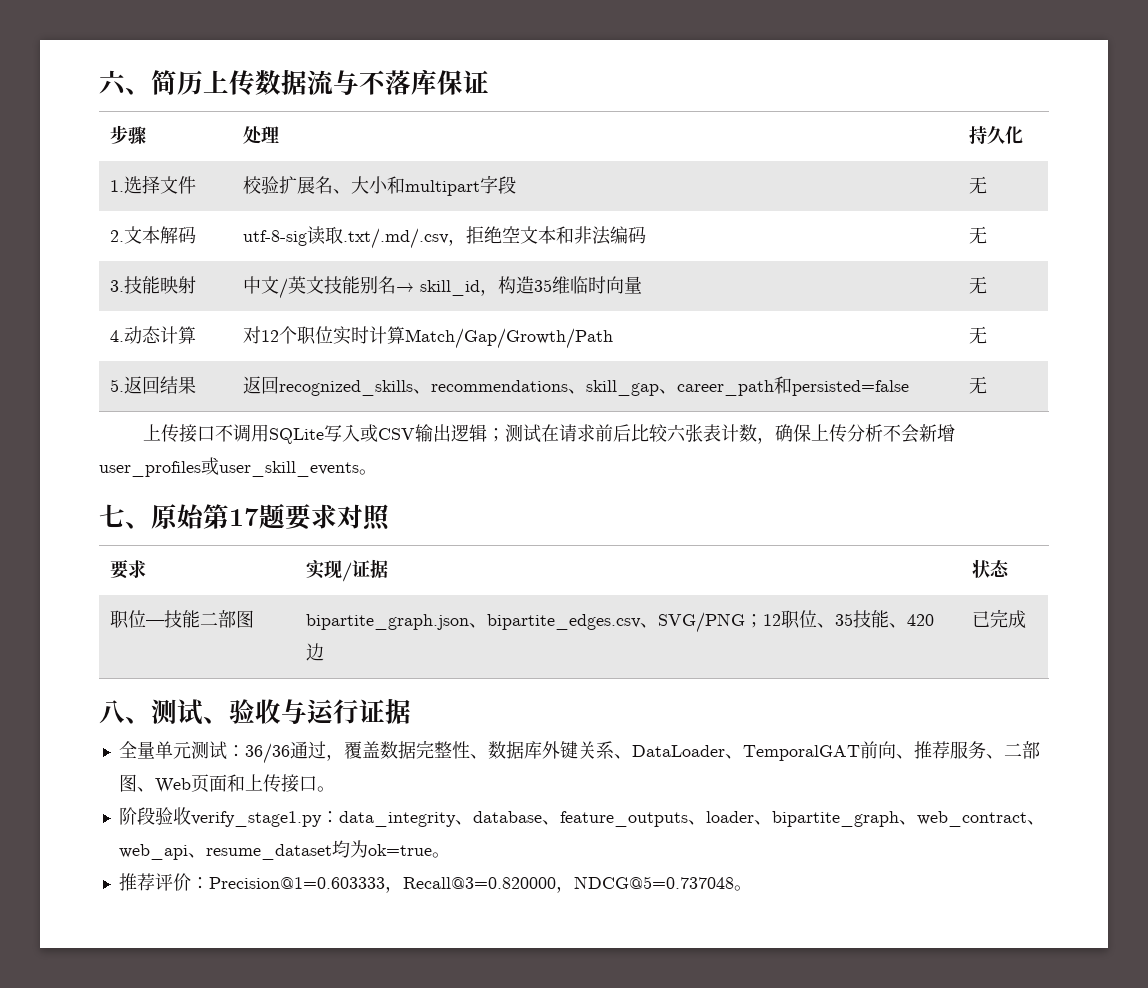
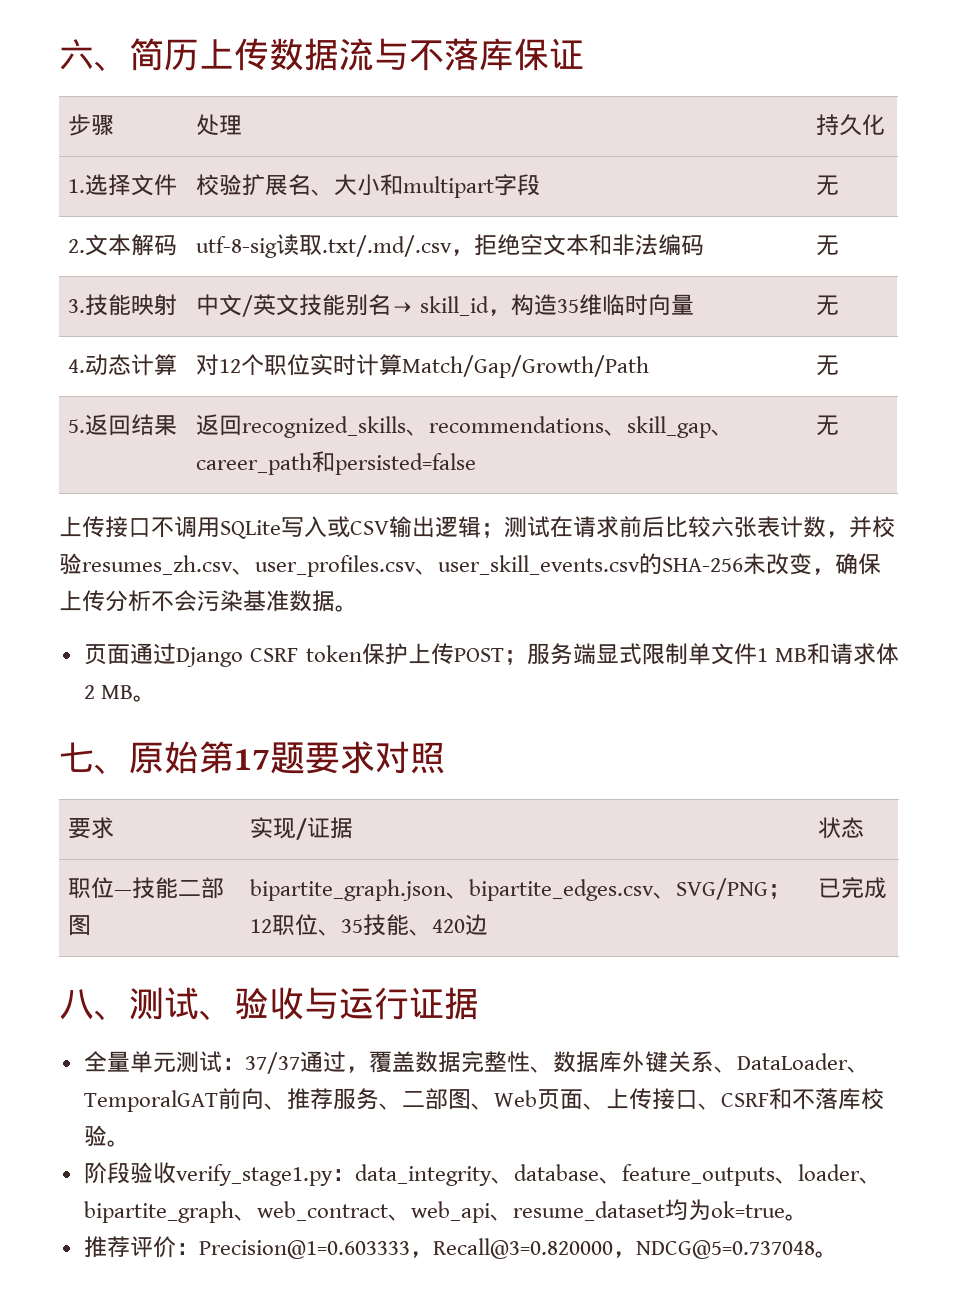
- 上传接口不调用SQLite写入或CSV输出逻辑；测试在请求前后比较六张表计数，确保上传分析不会新增user_profiles或user_skill_events。
+ 上传接口不调用SQLite写入或CSV输出逻辑；测试在请求前后比较六张表计数，并校验resumes_zh.csv、user_profiles.csv、user_skill_events.csv的SHA-256未改变，确保上传分析不会污染基准数据。
+ 页面通过Django CSRF token保护上传POST；服务端显式限制单文件1 MB和请求体2 MB。
- 全量单元测试：36/36通过，覆盖数据完整性、数据库外键关系、DataLoader、TemporalGAT前向、推荐服务、二部图、Web页面和上传接口。
+ 全量单元测试：37/37通过，覆盖数据完整性、数据库外键关系、DataLoader、TemporalGAT前向、推荐服务、二部图、Web页面、上传接口、CSRF和不落库校验。

